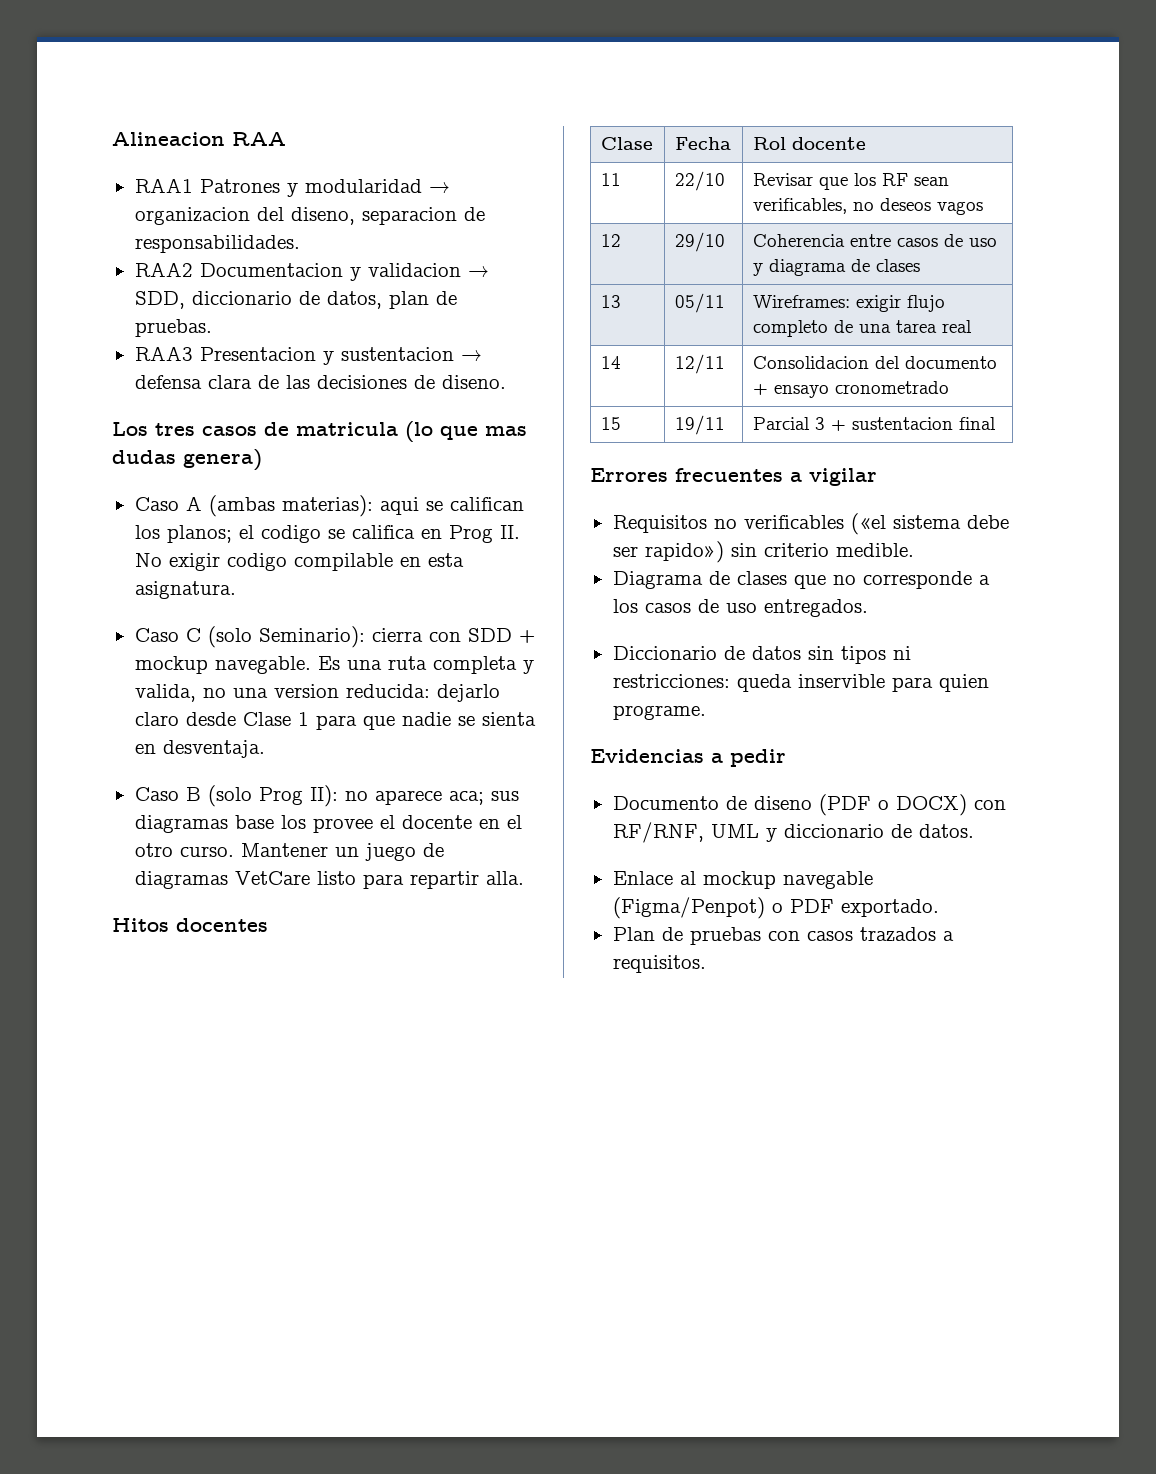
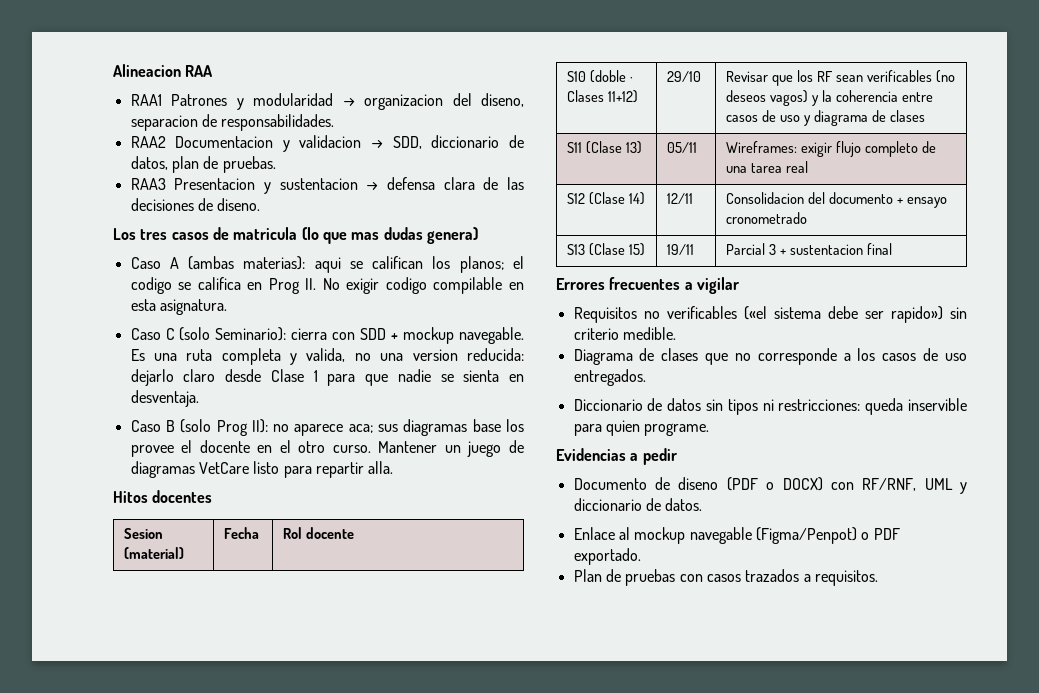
- Clase | Fecha | Rol docente
+ Sesion (material) | Fecha | Rol docente
- 11 | 22/10 | Revisar que los RF sean verificables, no deseos vagos
- 12 | 29/10 | Coherencia entre casos de uso y diagrama de clases
+ S10 (doble · Clases 11+12) | 29/10 | Revisar que los RF sean verificables (no deseos vagos) y la coherencia entre casos de uso y diagrama de clases
- 13 | 05/11 | Wireframes: exigir flujo completo de una tarea real
+ S11 (Clase 13) | 05/11 | Wireframes: exigir flujo completo de una tarea real
- 14 | 12/11 | Consolidacion del documento + ensayo cronometrado
+ S12 (Clase 14) | 12/11 | Consolidacion del documento + ensayo cronometrado
- 15 | 19/11 | Parcial 3 + sustentacion final
+ S13 (Clase 15) | 19/11 | Parcial 3 + sustentacion final

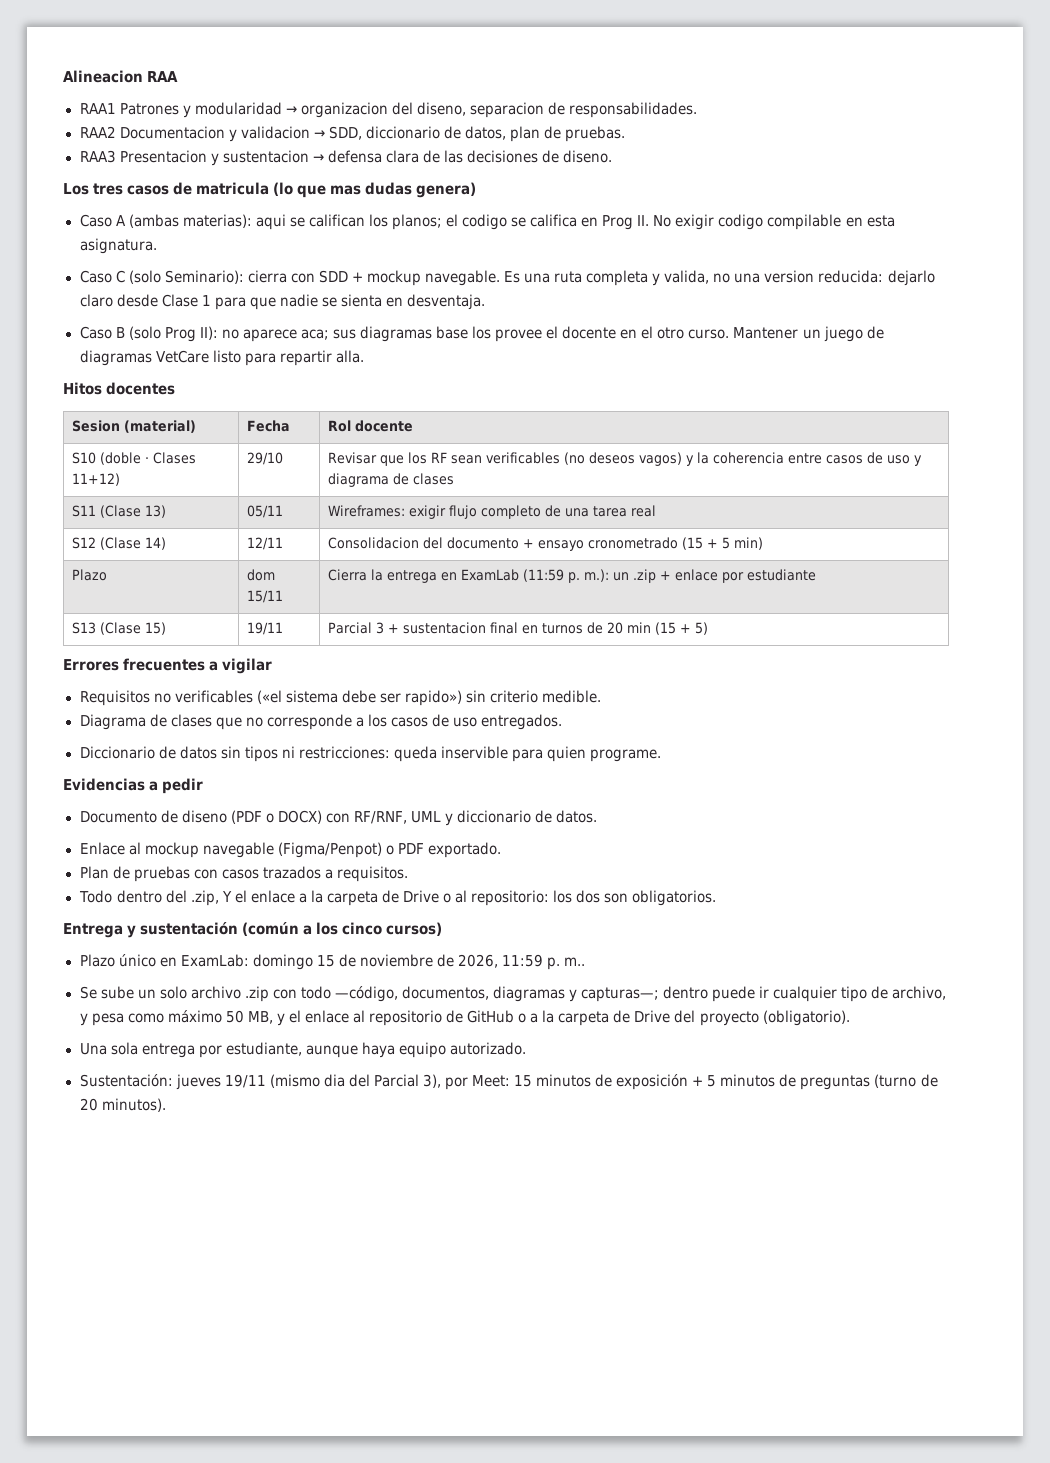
- S12 (Clase 14) | 12/11 | Consolidacion del documento + ensayo cronometrado
+ S12 (Clase 14) | 12/11 | Consolidacion del documento + ensayo cronometrado (15 + 5 min)
+ Plazo | dom 15/11 | Cierra la entrega en ExamLab (11:59 p. m.): un .zip + enlace por estudiante
- S13 (Clase 15) | 19/11 | Parcial 3 + sustentacion final
+ S13 (Clase 15) | 19/11 | Parcial 3 + sustentacion final en turnos de 20 min (15 + 5)
+ Todo dentro del .zip, Y el enlace a la carpeta de Drive o al repositorio: los dos son obligatorios.
+ Entrega y sustentación (común a los cinco cursos)
+ Plazo único en ExamLab: domingo 15 de noviembre de 2026, 11:59 p. m..
+ Se sube un solo archivo .zip con todo —código, documentos, diagramas y capturas—; dentro puede ir cualquier tipo de archivo, y pesa como máximo 50 MB, y el enlace al repositorio de GitHub o a la carpeta de Drive del proyecto (obligatorio).
+ Una sola entrega por estudiante, aunque haya equipo autorizado.
+ Sustentación: jueves 19/11 (mismo dia del Parcial 3), por Meet: 15 minutos de exposición + 5 minutos de preguntas (turno de 20 minutos).

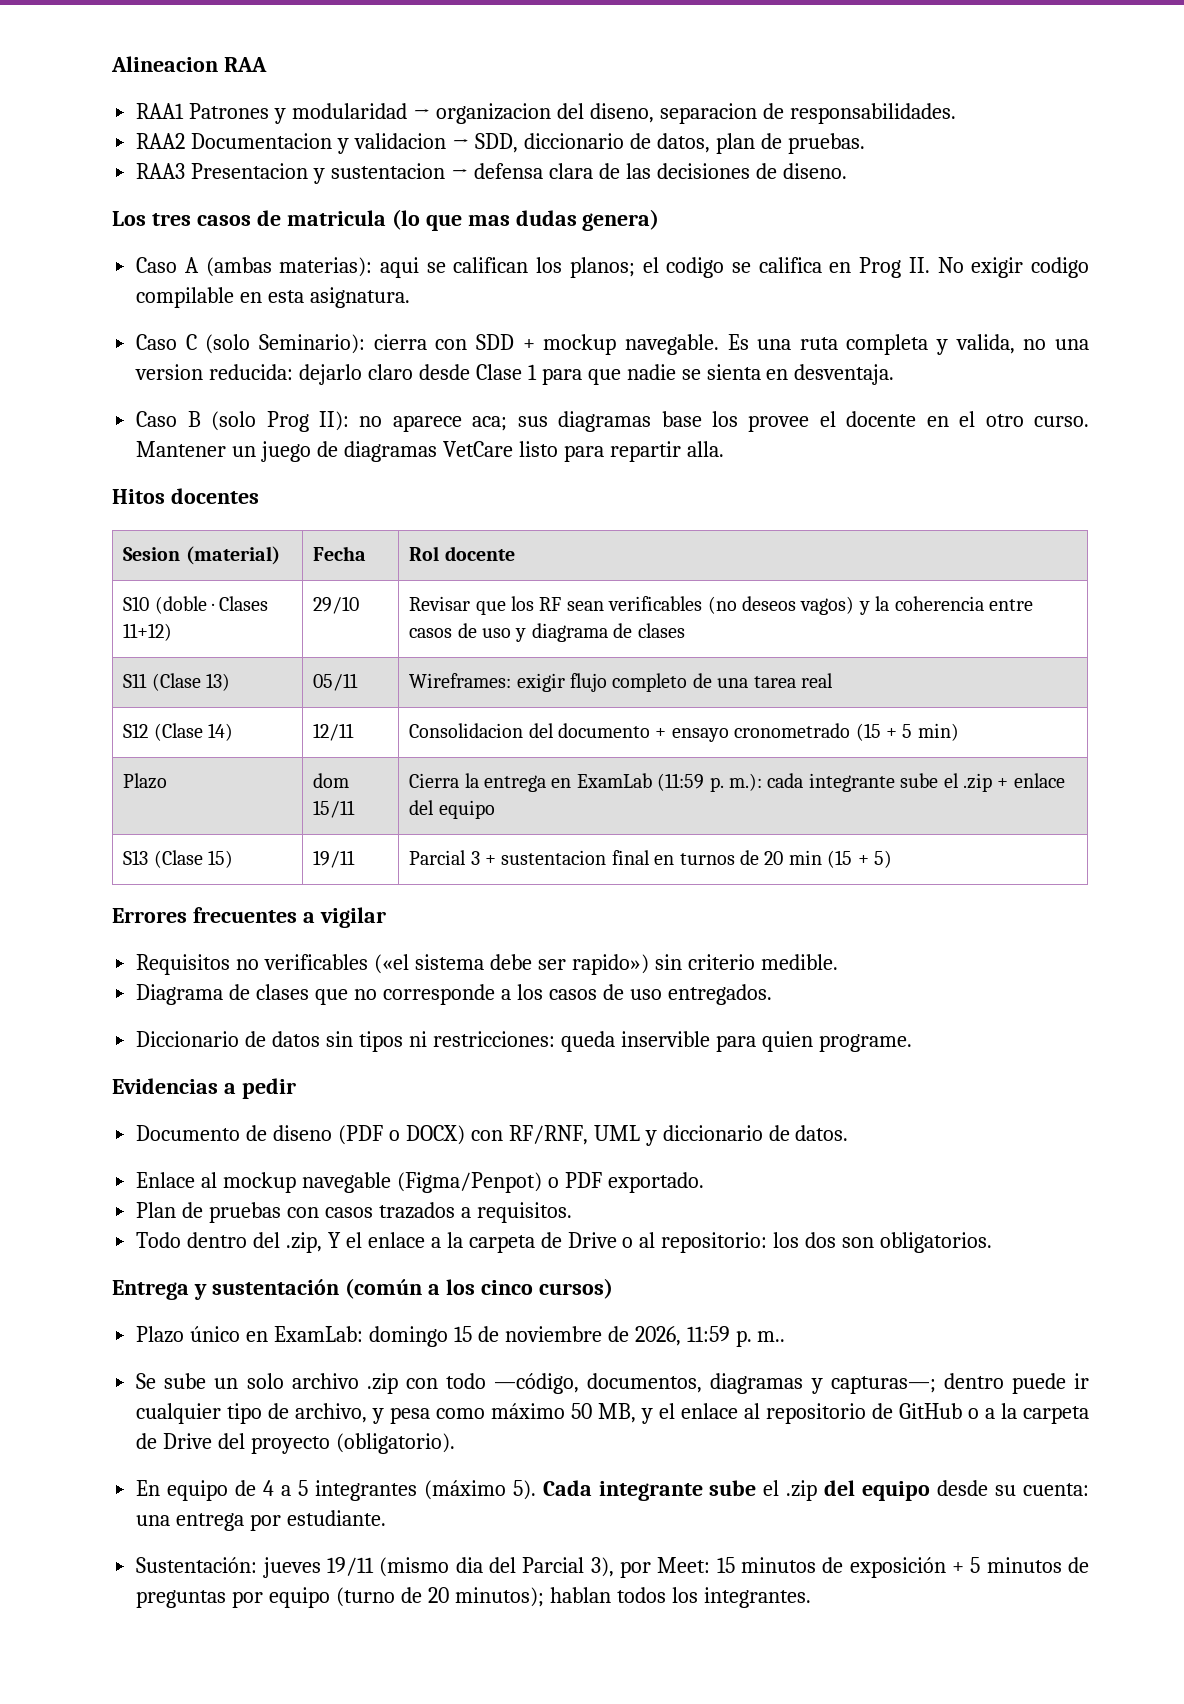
- Plazo | dom 15/11 | Cierra la entrega en ExamLab (11:59 p. m.): un .zip + enlace por estudiante
+ Plazo | dom 15/11 | Cierra la entrega en ExamLab (11:59 p. m.): cada integrante sube el .zip + enlace del equipo
- Una sola entrega por estudiante, aunque haya equipo autorizado.
+ En equipo de 4 a 5 integrantes (máximo 5). Cada integrante sube el .zip del equipo desde su cuenta: una entrega por estudiante.
- Sustentación: jueves 19/11 (mismo dia del Parcial 3), por Meet: 15 minutos de exposición + 5 minutos de preguntas (turno de 20 minutos).
+ Sustentación: jueves 19/11 (mismo dia del Parcial 3), por Meet: 15 minutos de exposición + 5 minutos de preguntas por equipo (turno de 20 minutos); hablan todos los integrantes.

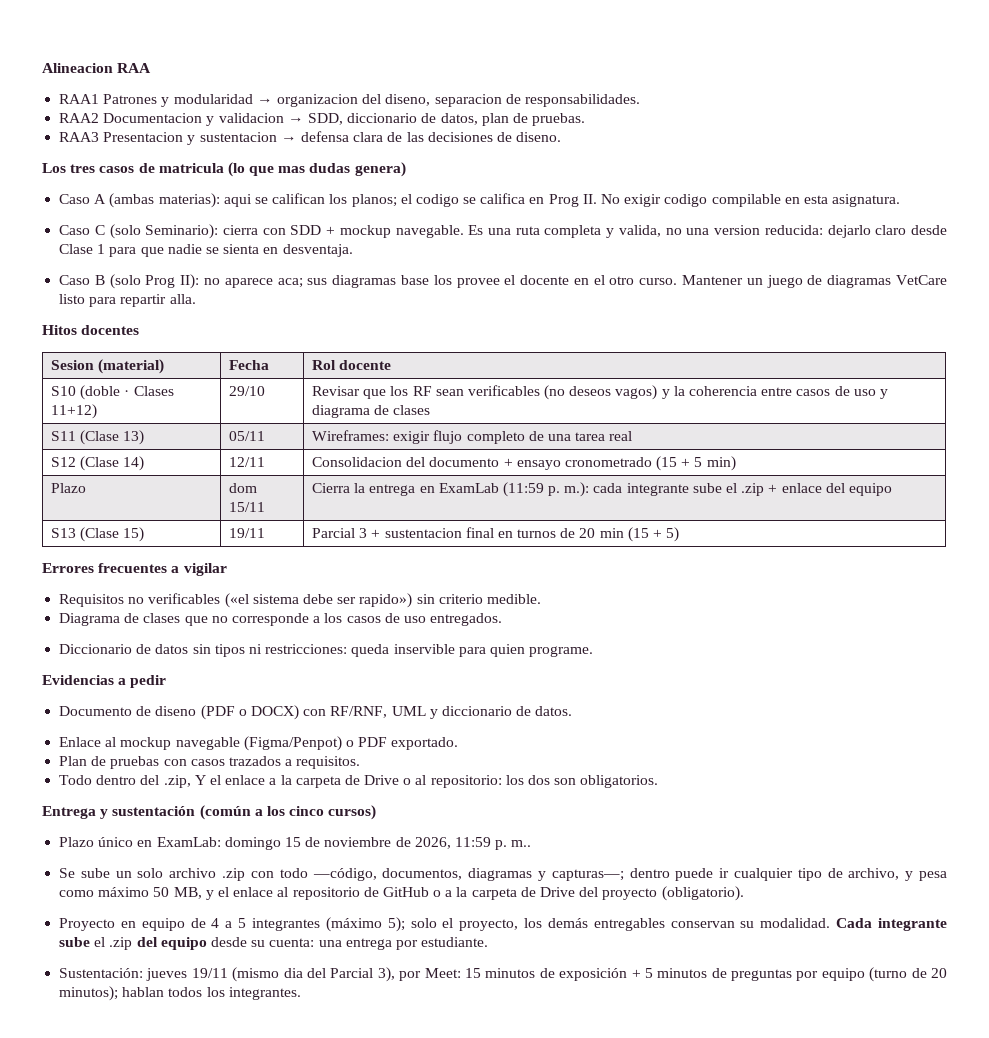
- En equipo de 4 a 5 integrantes (máximo 5).
+ Proyecto en equipo de 4 a 5 integrantes (máximo 5); solo el proyecto, los demás entregables conservan su modalidad.

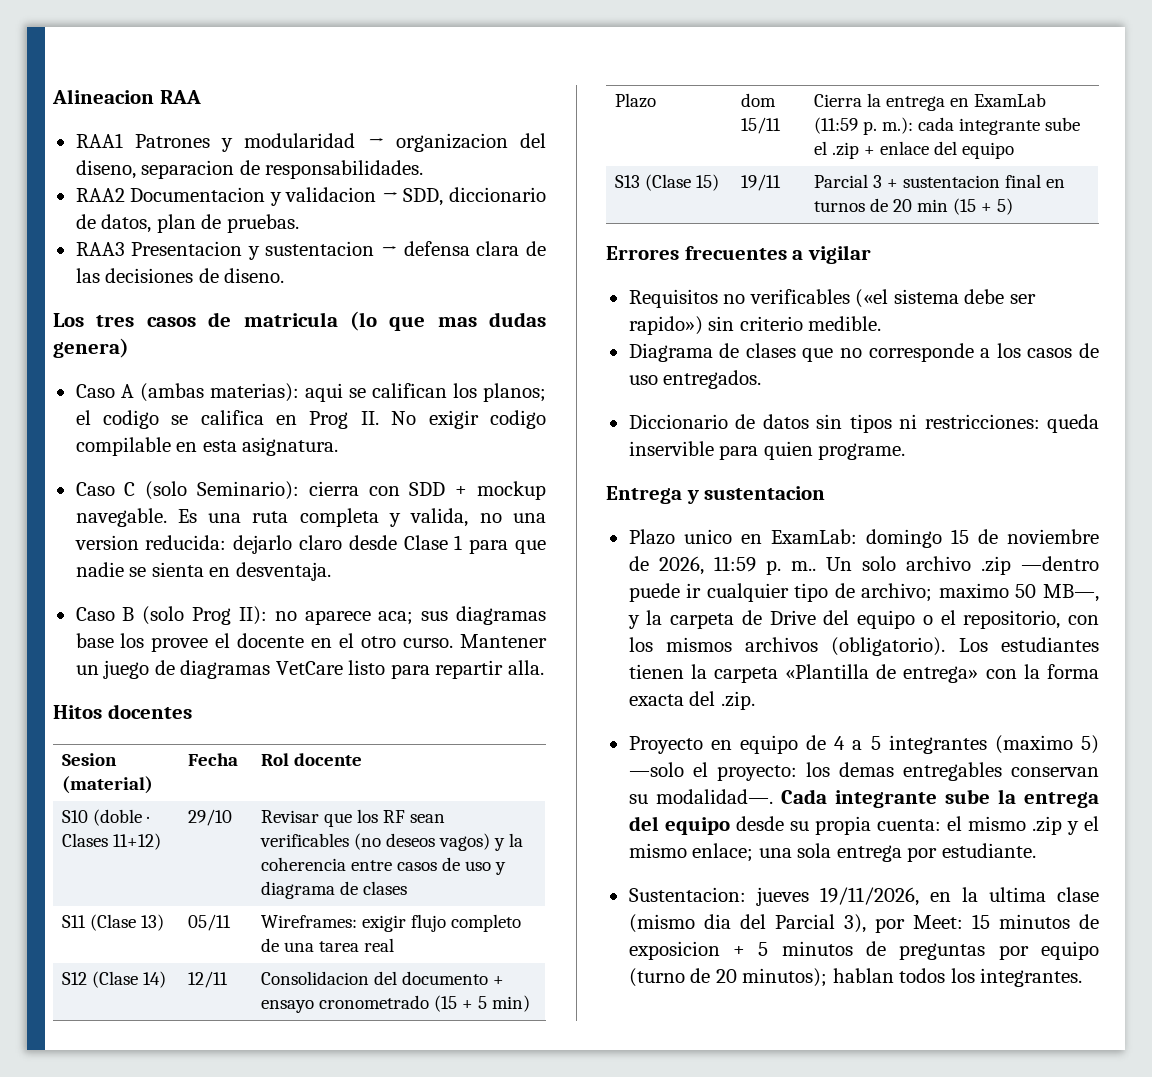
- Evidencias a pedir
- Documento de diseno (PDF o DOCX) con RF/RNF, UML y diccionario de datos.
- Enlace al mockup navegable (Figma/Penpot) o PDF exportado.
- Plan de pruebas con casos trazados a requisitos.
- Todo dentro del .zip, Y el enlace a la carpeta de Drive o al repositorio: los dos son obligatorios.
- Entrega y sustentación (común a los cinco cursos)
- Plazo único en ExamLab: domingo 15 de noviembre de 2026, 11:59 p. m..
- Se sube un solo archivo .zip con todo —código, documentos, diagramas y capturas—; dentro puede ir cualquier tipo de archivo, y pesa como máximo 50 MB, y el enlace al repositorio de GitHub o a la carpeta de Drive del proyecto (obligatorio).
+ Entrega y sustentacion
+ Plazo unico en ExamLab: domingo 15 de noviembre de 2026, 11:59 p. m.. Un solo archivo .zip —dentro puede ir cualquier tipo de archivo; maximo 50 MB—, y la carpeta de Drive del equipo o el repositorio, con los mismos archivos (obligatorio). Los estudiantes tienen la carpeta «Plantilla de entrega» con la forma exacta del .zip.
- Proyecto en equipo de 4 a 5 integrantes (máximo 5); solo el proyecto, los demás entregables conservan su modalidad.
+ Proyecto en equipo de 4 a 5 integrantes (maximo 5) —solo el proyecto: los demas entregables conservan su modalidad—.
- Cada integrante sube el .zip del equipo desde su cuenta: una entrega por estudiante.
- Sustentación: jueves 19/11 (mismo dia del Parcial 3), por Meet: 15 minutos de exposición + 5 minutos de preguntas por equipo (turno de 20 minutos); hablan todos los integrantes.
+ Cada integrante sube la entrega del equipo desde su propia cuenta: el mismo .zip y el mismo enlace; una sola entrega por estudiante.
+ Sustentacion: jueves 19/11/2026, en la ultima clase (mismo dia del Parcial 3), por Meet: 15 minutos de exposicion + 5 minutos de preguntas por equipo (turno de 20 minutos); hablan todos los integrantes.

